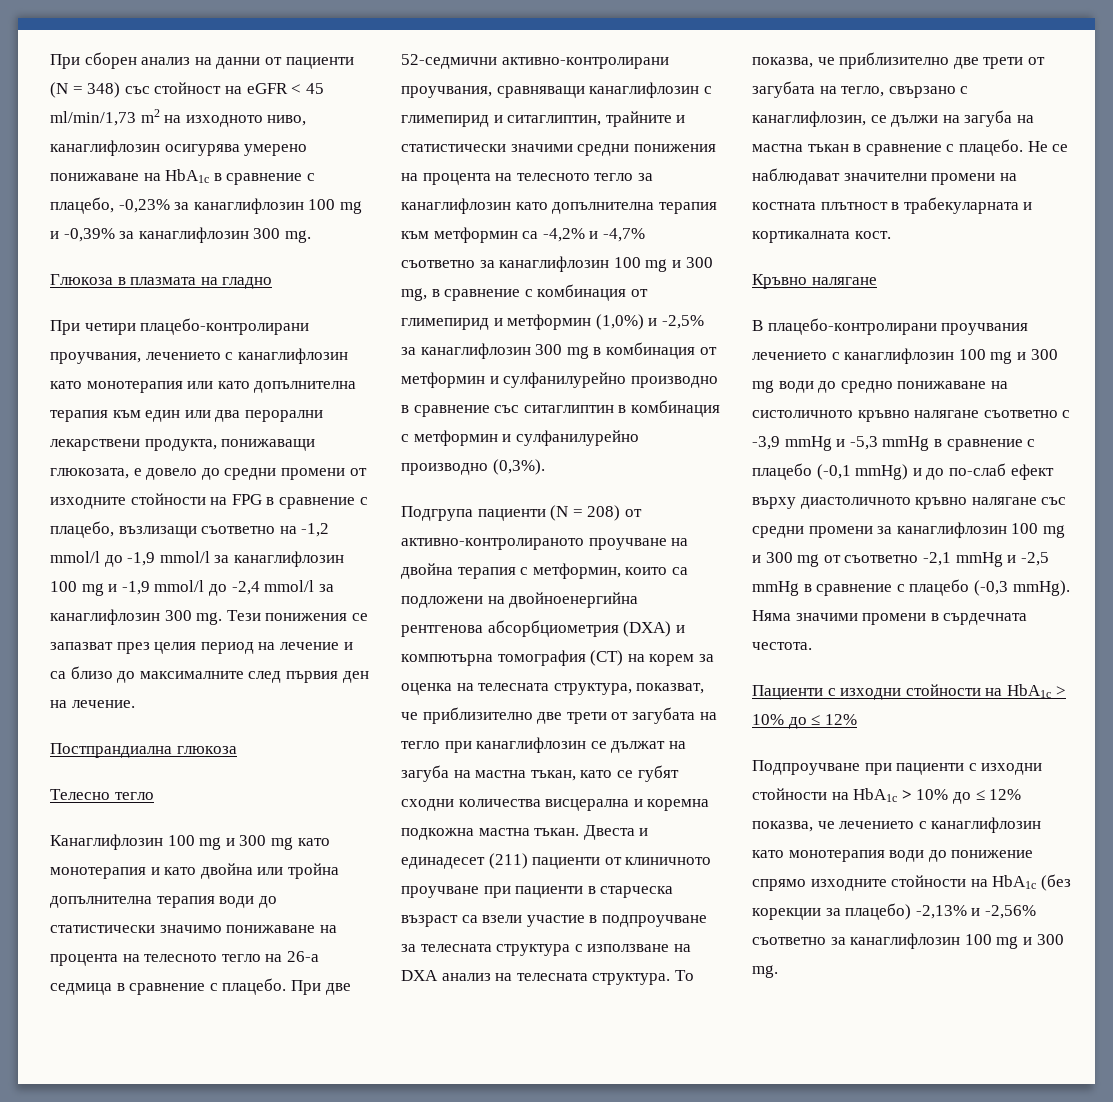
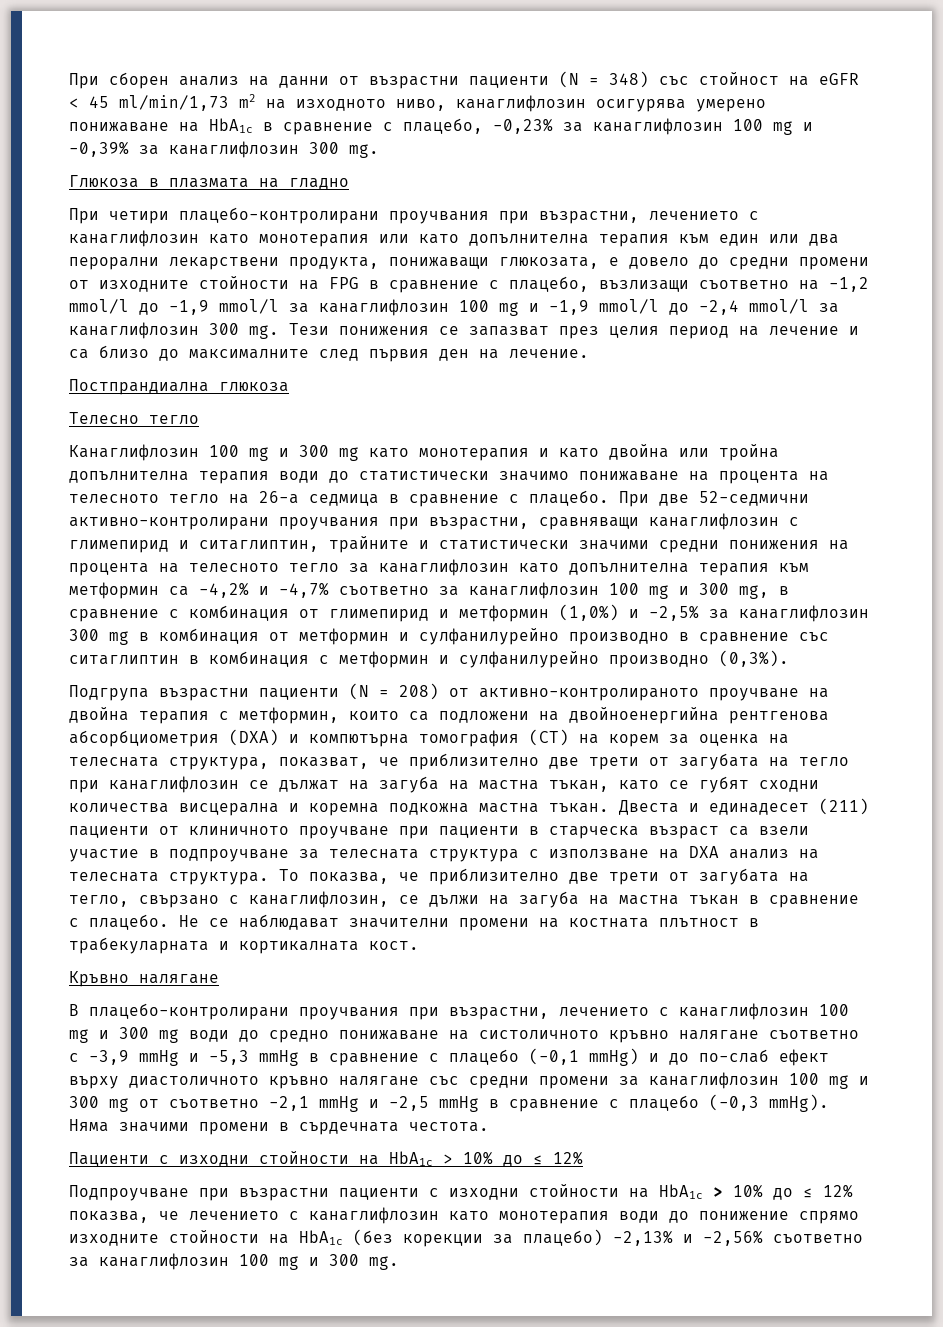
- При сборен анализ на данни от пациенти (N = 348) със стойност на eGFR < 45 ml/min/1,73 m2 на изходното ниво, канаглифлозин осигурява умерено понижаване на HbA1c в сравнение с плацебо, -0,23% за канаглифлозин 100 mg и -0,39% за канаглифлозин 300 mg.
+ При сборен анализ на данни от възрастни пациенти (N = 348) със стойност на eGFR < 45 ml/min/1,73 m2 на изходното ниво, канаглифлозин осигурява умерено понижаване на HbA1c в сравнение с плацебо, -0,23% за канаглифлозин 100 mg и -0,39% за канаглифлозин 300 mg.
- При четири плацебо-контролирани проучвания, лечението с канаглифлозин като монотерапия или като допълнителна терапия към един или два перорални лекарствени продукта, понижаващи глюкозата, е довело до средни промени от изходните стойности на FPG в сравнение с плацебо, възлизащи съответно на -1,2 mmol/l до -1,9 mmol/l за канаглифлозин 100 mg и -1,9 mmol/l до -2,4 mmol/l за канаглифлозин 300 mg.
+ При четири плацебо-контролирани проучвания при възрастни, лечението с канаглифлозин като монотерапия или като допълнителна терапия към един или два перорални лекарствени продукта, понижаващи глюкозата, е довело до средни промени от изходните стойности на FPG в сравнение с плацебо, възлизащи съответно на -1,2 mmol/l до -1,9 mmol/l за канаглифлозин 100 mg и -1,9 mmol/l до -2,4 mmol/l за канаглифлозин 300 mg.
- При две 52-седмични активно-контролирани проучвания, сравняващи канаглифлозин с глимепирид и ситаглиптин, трайните и статистически значими средни понижения на процента на телесното тегло за канаглифлозин като допълнителна терапия към метформин са -4,2% и -4,7% съответно за канаглифлозин 100 mg и 300 mg, в сравнение с комбинация от глимепирид и метформин (1,0%) и -2,5% за канаглифлозин 300 mg в комбинация от метформин и сулфанилурейно производно в сравнение със ситаглиптин в комбинация с метформин и сулфанилурейно производно (0,3%).
+ При две 52-седмични активно-контролирани проучвания при възрастни, сравняващи канаглифлозин с глимепирид и ситаглиптин, трайните и статистически значими средни понижения на процента на телесното тегло за канаглифлозин като допълнителна терапия към метформин са -4,2% и -4,7% съответно за канаглифлозин 100 mg и 300 mg, в сравнение с комбинация от глимепирид и метформин (1,0%) и -2,5% за канаглифлозин 300 mg в комбинация от метформин и сулфанилурейно производно в сравнение със ситаглиптин в комбинация с метформин и сулфанилурейно производно (0,3%).
- Подгрупа пациенти (N = 208) от активно-контролираното проучване на двойна терапия с метформин, които са подложени на двойноенергийна рентгенова абсорбциометрия (DXA) и компютърна томография (CT) на корем за оценка на телесната структура, показват, че приблизително две трети от загубата на тегло при канаглифлозин се дължат на загуба на мастна тъкан, като се губят сходни количества висцерална и коремна подкожна мастна тъкан.
+ Подгрупа възрастни пациенти (N = 208) от активно-контролираното проучване на двойна терапия с метформин, които са подложени на двойноенергийна рентгенова абсорбциометрия (DXA) и компютърна томография (CT) на корем за оценка на телесната структура, показват, че приблизително две трети от загубата на тегло при канаглифлозин се дължат на загуба на мастна тъкан, като се губят сходни количества висцерална и коремна подкожна мастна тъкан.
- В плацебо-контролирани проучвания лечението с канаглифлозин 100 mg и 300 mg води до средно понижаване на систоличното кръвно налягане съответно с -3,9 mmHg и -5,3 mmHg в сравнение с плацебо (-0,1 mmHg) и до по-слаб ефект върху диастоличното кръвно налягане със средни промени за канаглифлозин 100 mg и 300 mg от съответно -2,1 mmHg и -2,5 mmHg в сравнение с плацебо (-0,3 mmHg).
+ В плацебо-контролирани проучвания при възрастни, лечението с канаглифлозин 100 mg и 300 mg води до средно понижаване на систоличното кръвно налягане съответно с -3,9 mmHg и -5,3 mmHg в сравнение с плацебо (-0,1 mmHg) и до по-слаб ефект върху диастоличното кръвно налягане със средни промени за канаглифлозин 100 mg и 300 mg от съответно -2,1 mmHg и -2,5 mmHg в сравнение с плацебо (-0,3 mmHg).
- Подпроучване при пациенти с изходни стойности на HbA1c > 10% до ≤ 12% показва, че лечението с канаглифлозин като монотерапия води до понижение спрямо изходните стойности на HbA1c (без корекции за плацебо) -2,13% и -2,56% съответно за канаглифлозин 100 mg и 300 mg.
+ Подпроучване при възрастни пациенти с изходни стойности на HbA1c > 10% до ≤ 12% показва, че лечението с канаглифлозин като монотерапия води до понижение спрямо изходните стойности на HbA1c (без корекции за плацебо) -2,13% и -2,56% съответно за канаглифлозин 100 mg и 300 mg.

